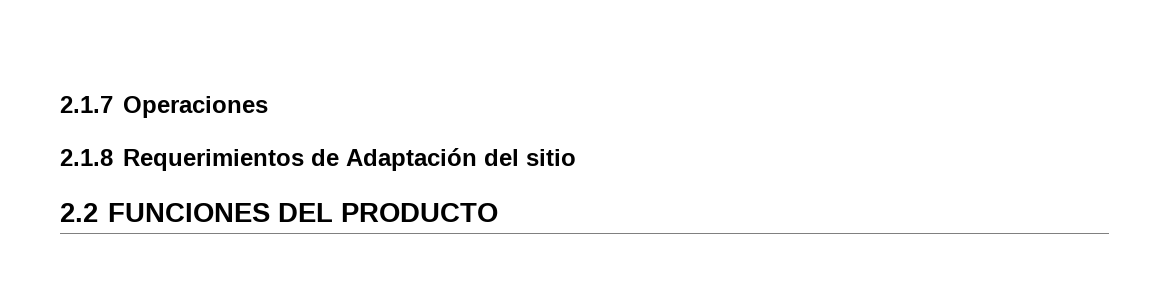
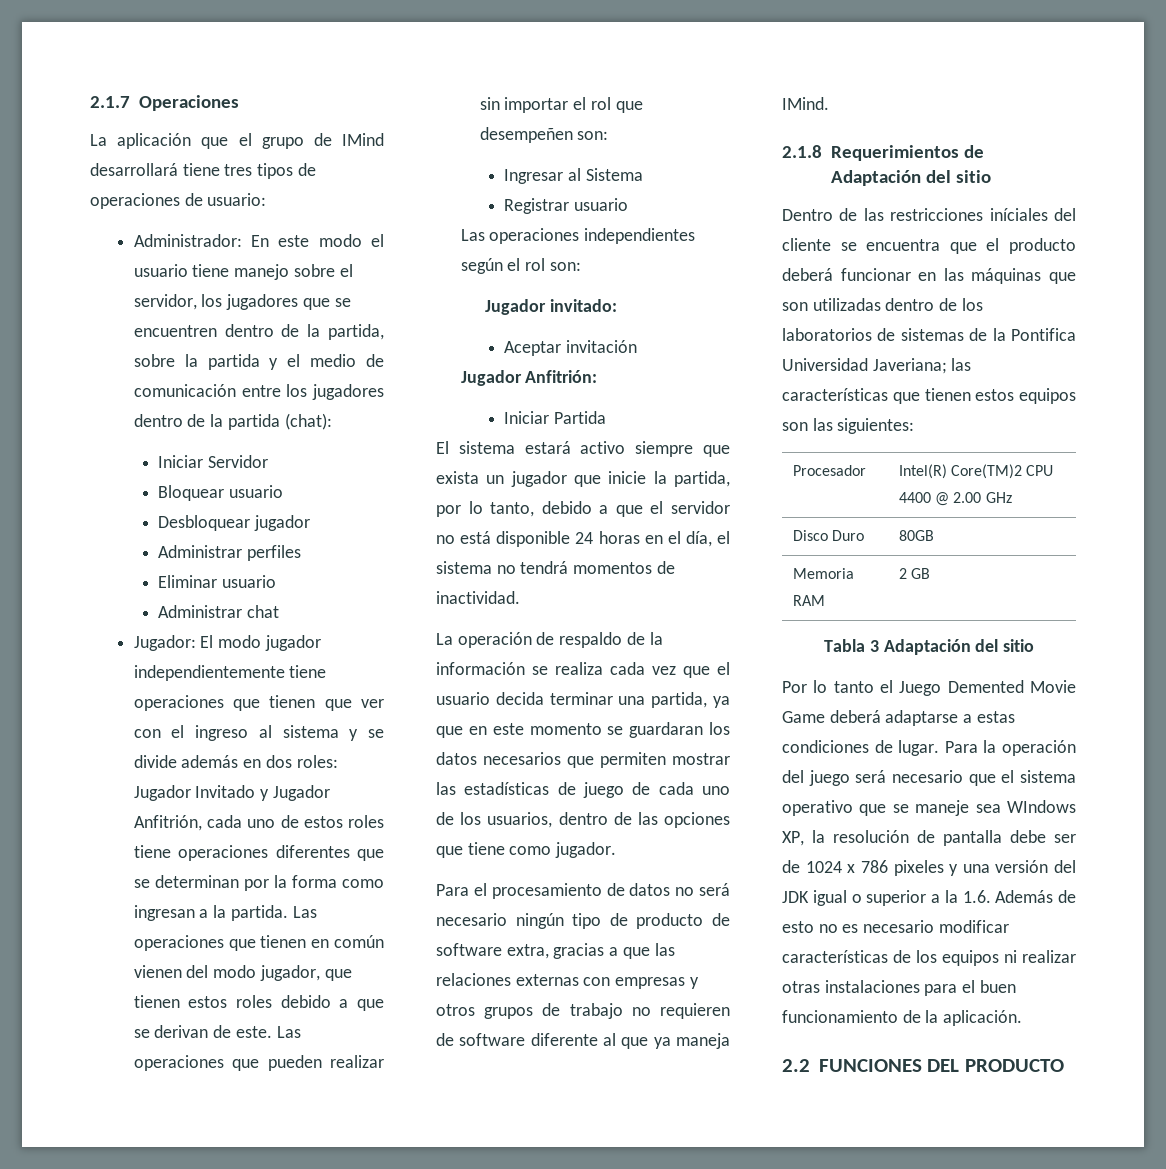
+ La aplicación que el grupo de IMind desarrollará tiene tres tipos de operaciones de usuario:
+ Administrador: En este modo el usuario tiene manejo sobre el servidor, los jugadores que se encuentren dentro de la partida, sobre la partida y el medio de comunicación entre los jugadores dentro de la partida (chat):
+ Iniciar Servidor
+ Bloquear usuario
+ Desbloquear jugador
+ Administrar perfiles
+ Eliminar usuario
+ Administrar chat
+ Jugador: El modo jugador independientemente tiene operaciones que tienen que ver con el ingreso al sistema y se divide además en dos roles: Jugador Invitado y Jugador Anfitrión, cada uno de estos roles tiene operaciones diferentes que se determinan por la forma como ingresan a la partida. Las operaciones que tienen en común vienen del modo jugador, que tienen estos roles debido a que se derivan de este. Las operaciones que pueden realizar sin importar el rol que desempeñen son:
+ Ingresar al Sistema
+ Registrar usuario
+ Las operaciones independientes según el rol son:
+ Jugador invitado:
+ Aceptar invitación
+ Jugador Anfitrión:
+ Iniciar Partida
+ El sistema estará activo siempre que exista un jugador que inicie la partida, por lo tanto, debido a que el servidor no está disponible 24 horas en el día, el sistema no tendrá momentos de inactividad.
+ La operación de respaldo de la información se realiza cada vez que el usuario decida terminar una partida, ya que en este momento se guardaran los datos necesarios que permiten mostrar las estadísticas de juego de cada uno de los usuarios, dentro de las opciones que tiene como jugador.
+ Para el procesamiento de datos no será necesario ningún tipo de producto de software extra, gracias a que las relaciones externas con empresas y otros grupos de trabajo no requieren de software diferente al que ya maneja IMind.
+ Dentro de las restricciones iníciales del cliente se encuentra que el producto deberá funcionar en las máquinas que son utilizadas dentro de los laboratorios de sistemas de la Pontifica Universidad Javeriana; las características que tienen estos equipos son las siguientes:
+ Procesador | Intel(R) Core(TM)2 CPU 4400 @ 2.00 GHz
+ Disco Duro | 80GB
+ Memoria RAM | 2 GB
+ Tabla 3 Adaptación del sitio
+ Por lo tanto el Juego Demented Movie Game deberá adaptarse a estas condiciones de lugar. Para la operación del juego será necesario que el sistema operativo que se maneje sea WIndows XP, la resolución de pantalla debe ser de 1024 x 786 pixeles y una versión del JDK igual o superior a la 1.6. Además de esto no es necesario modificar características de los equipos ni realizar otras instalaciones para el buen funcionamiento de la aplicación.

